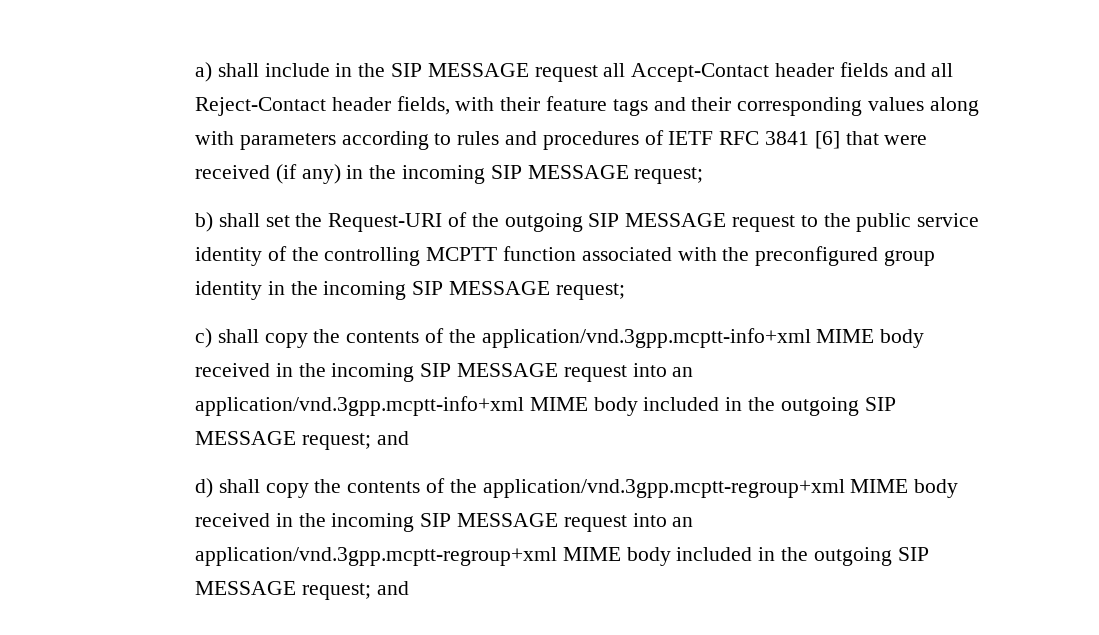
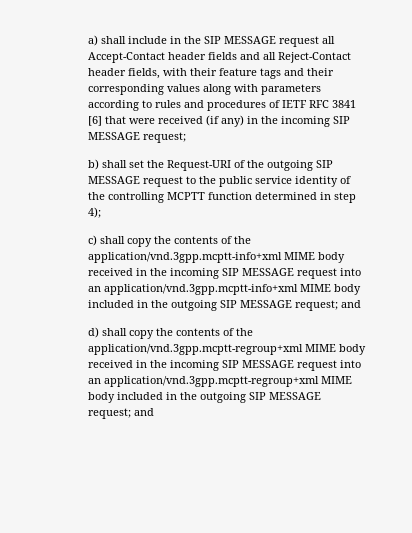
- b) shall set the Request-URI of the outgoing SIP MESSAGE request to the public service identity of the controlling MCPTT function associated with the preconfigured group identity in the incoming SIP MESSAGE request;
+ b) shall set the Request-URI of the outgoing SIP MESSAGE request to the public service identity of the controlling MCPTT function determined in step 4);

